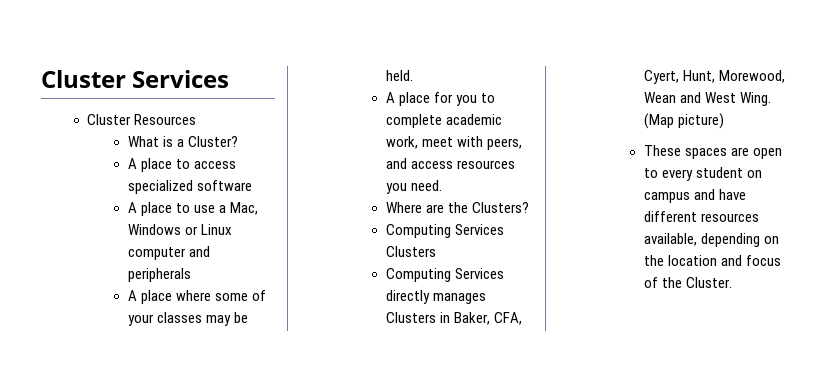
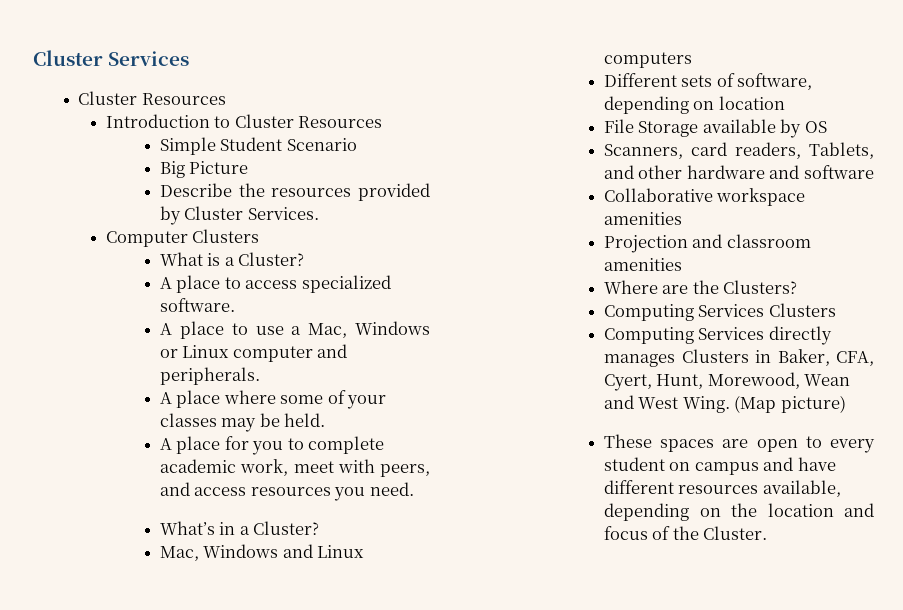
+ Introduction to Cluster Resources
+ Simple Student Scenario
+ Big Picture
+ Describe the resources provided by Cluster Services.
+ Computer Clusters
- A place to access specialized software
+ A place to access specialized software.
- A place to use a Mac, Windows or Linux computer and peripherals
+ A place to use a Mac, Windows or Linux computer and peripherals.
+ What’s in a Cluster?
+ Mac, Windows and Linux computers
+ Different sets of software, depending on location
+ File Storage available by OS
+ Scanners, card readers, Tablets, and other hardware and software
+ Collaborative workspace amenities
+ Projection and classroom amenities

